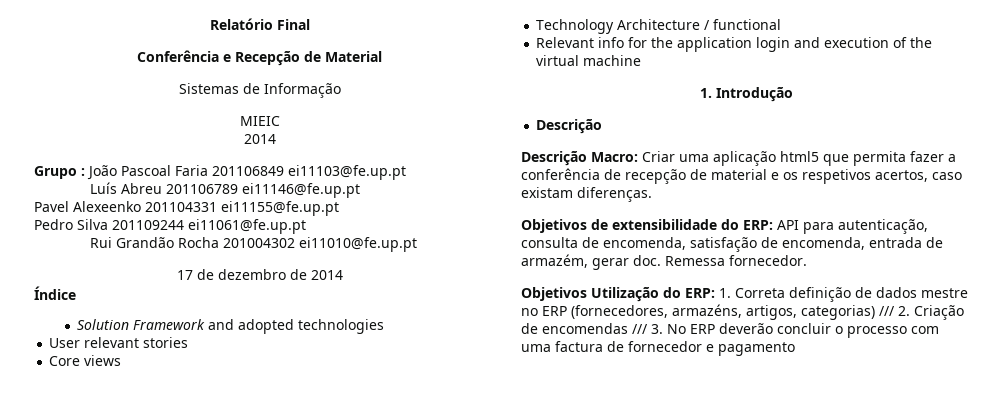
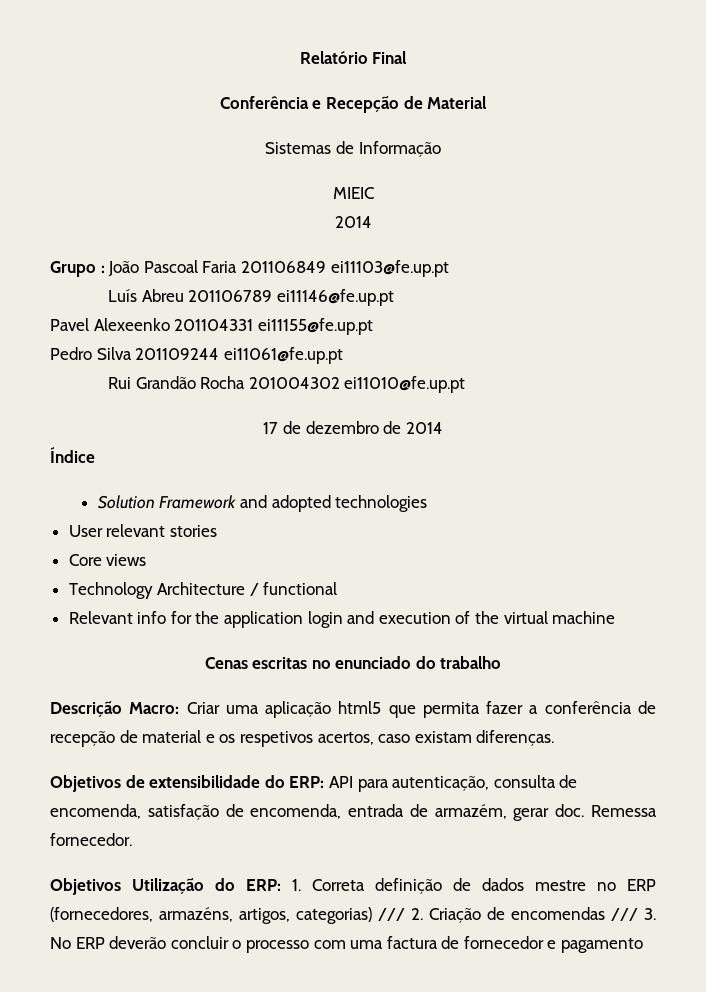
- 1. Introdução
- Descrição
+ Cenas escritas no enunciado do trabalho

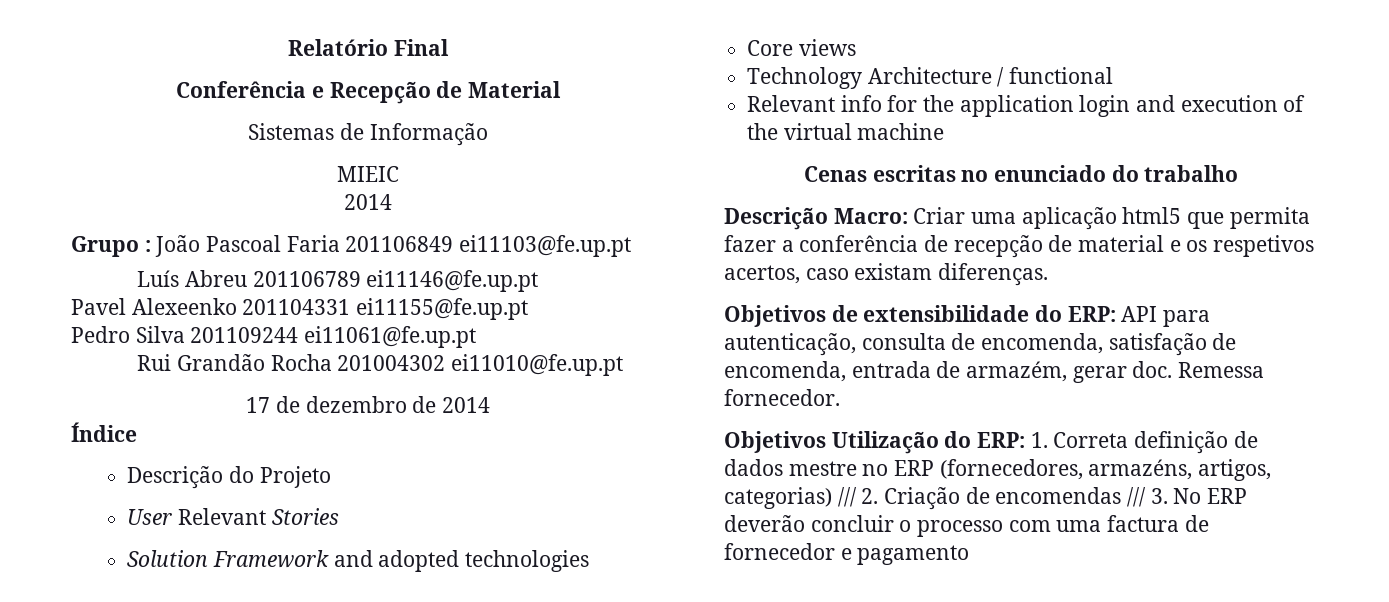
+ Descrição do Projeto
+ User Relevant Stories
- User relevant stories

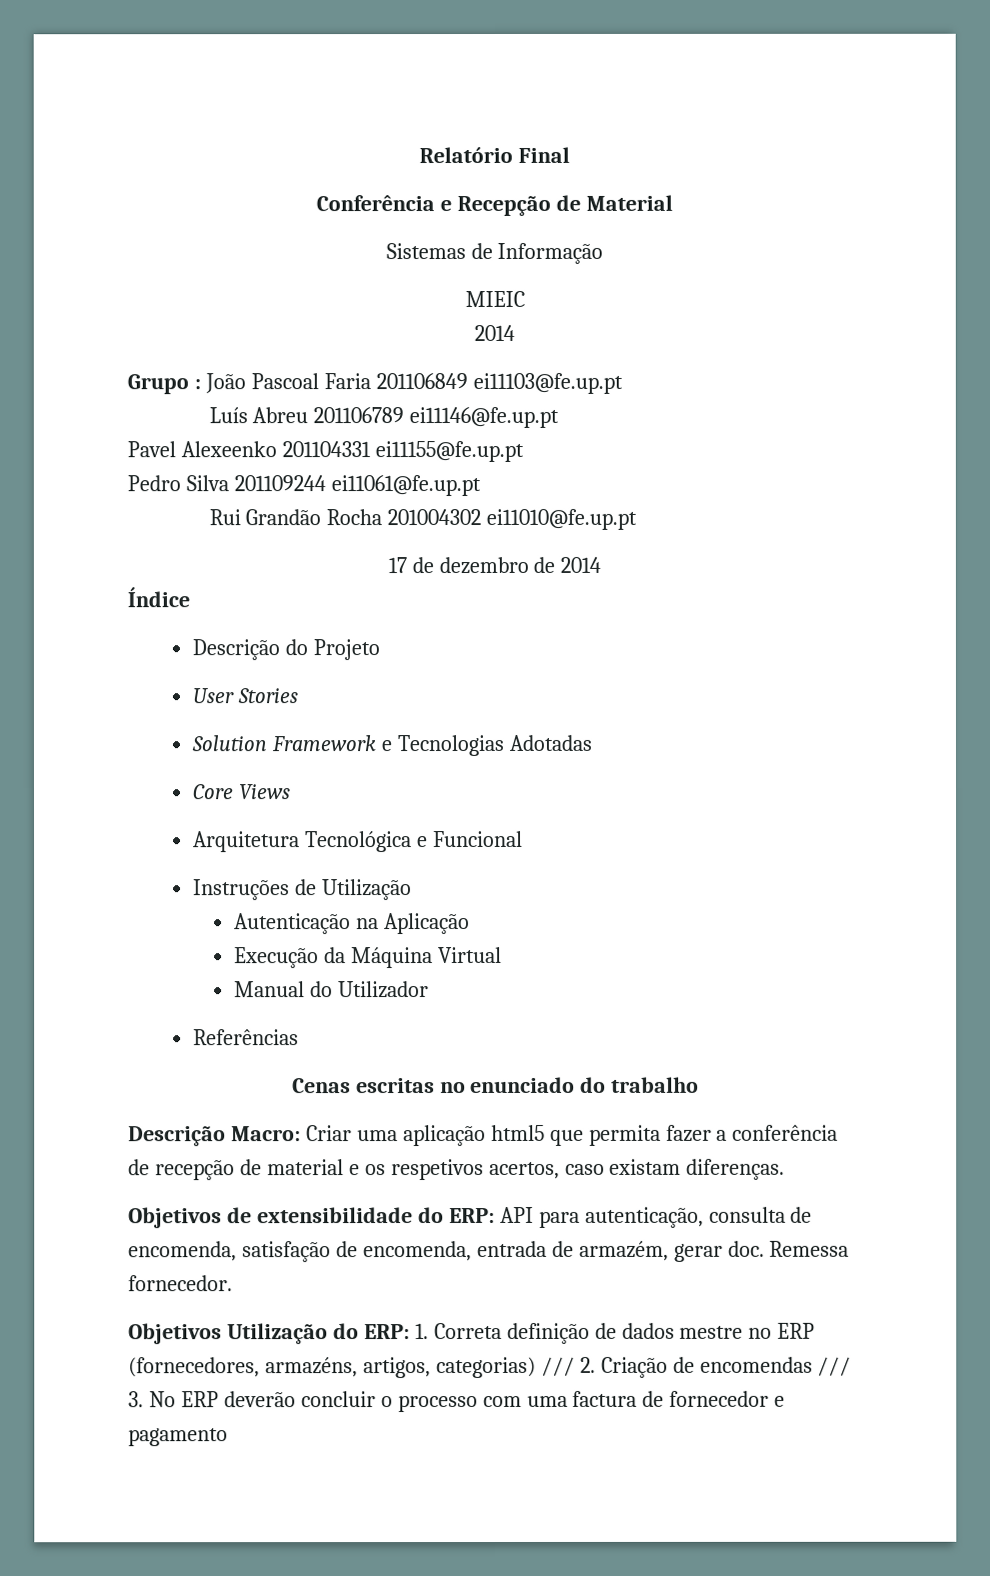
- User Relevant Stories
+ User Stories
- Solution Framework and adopted technologies
- Core views
- Technology Architecture / functional
- Relevant info for the application login and execution of the virtual machine
+ Solution Framework e Tecnologias Adotadas
+ Core Views
+ Arquitetura Tecnológica e Funcional
+ Instruções de Utilização
+ Autenticação na Aplicação
+ Execução da Máquina Virtual
+ Manual do Utilizador
+ Referências

